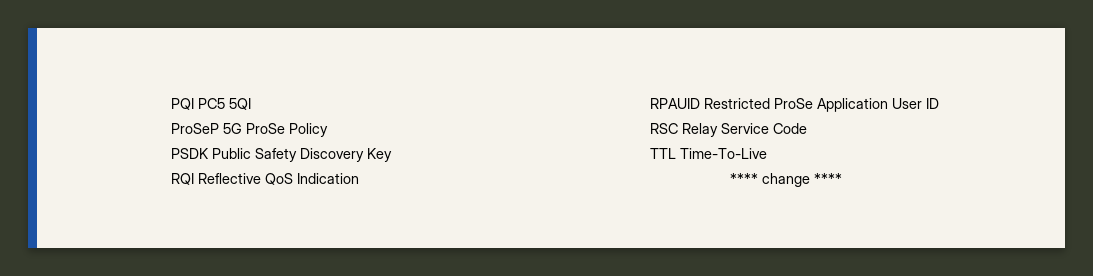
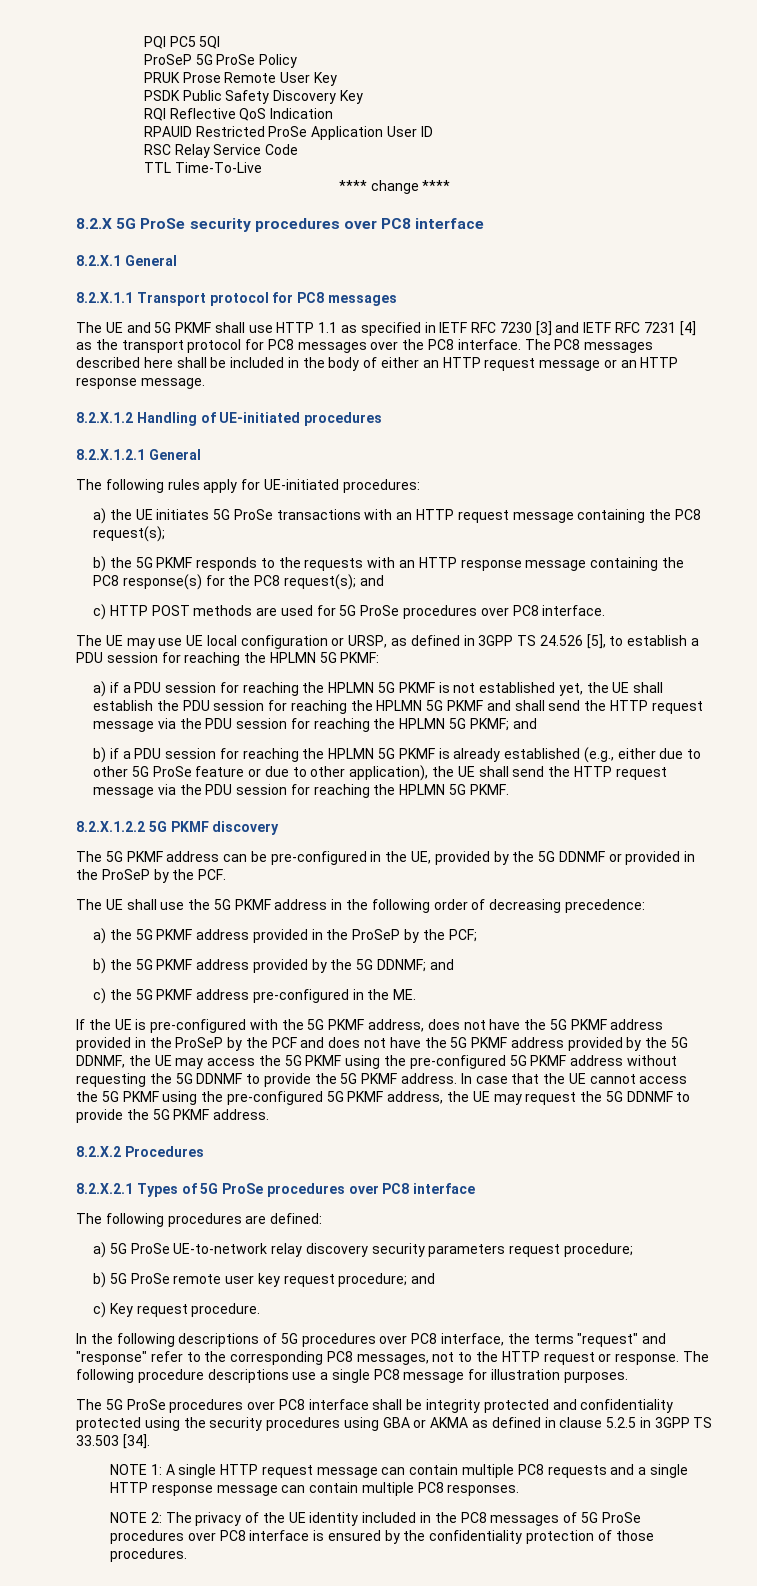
+ PRUK Prose Remote User Key
+ 8.2.X 5G ProSe security procedures over PC8 interface
+ 8.2.X.1 General
+ 8.2.X.1.1 Transport protocol for PC8 messages
+ The UE and 5G PKMF shall use HTTP 1.1 as specified in IETF RFC 7230 [3] and IETF RFC 7231 [4] as the transport protocol for PC8 messages over the PC8 interface. The PC8 messages described here shall be included in the body of either an HTTP request message or an HTTP response message.
+ 8.2.X.1.2 Handling of UE-initiated procedures
+ 8.2.X.1.2.1 General
+ The following rules apply for UE-initiated procedures:
+ a) the UE initiates 5G ProSe transactions with an HTTP request message containing the PC8 request(s);
+ b) the 5G PKMF responds to the requests with an HTTP response message containing the PC8 response(s) for the PC8 request(s); and
+ c) HTTP POST methods are used for 5G ProSe procedures over PC8 interface.
+ The UE may use UE local configuration or URSP, as defined in 3GPP TS 24.526 [5], to establish a PDU session for reaching the HPLMN 5G PKMF:
+ a) if a PDU session for reaching the HPLMN 5G PKMF is not established yet, the UE shall establish the PDU session for reaching the HPLMN 5G PKMF and shall send the HTTP request message via the PDU session for reaching the HPLMN 5G PKMF; and
+ b) if a PDU session for reaching the HPLMN 5G PKMF is already established (e.g., either due to other 5G ProSe feature or due to other application), the UE shall send the HTTP request message via the PDU session for reaching the HPLMN 5G PKMF.
+ 8.2.X.1.2.2 5G PKMF discovery
+ The 5G PKMF address can be pre-configured in the UE, provided by the 5G DDNMF or provided in the ProSeP by the PCF.
+ The UE shall use the 5G PKMF address in the following order of decreasing precedence:
+ a) the 5G PKMF address provided in the ProSeP by the PCF;
+ b) the 5G PKMF address provided by the 5G DDNMF; and
+ c) the 5G PKMF address pre-configured in the ME.
+ If the UE is pre-configured with the 5G PKMF address, does not have the 5G PKMF address provided in the ProSeP by the PCF and does not have the 5G PKMF address provided by the 5G DDNMF, the UE may access the 5G PKMF using the pre-configured 5G PKMF address without requesting the 5G DDNMF to provide the 5G PKMF address. In case that the UE cannot access the 5G PKMF using the pre-configured 5G PKMF address, the UE may request the 5G DDNMF to provide the 5G PKMF address.
+ 8.2.X.2 Procedures
+ 8.2.X.2.1 Types of 5G ProSe procedures over PC8 interface
+ The following procedures are defined:
+ a) 5G ProSe UE-to-network relay discovery security parameters request procedure;
+ b) 5G ProSe remote user key request procedure; and
+ c) Key request procedure.
+ In the following descriptions of 5G procedures over PC8 interface, the terms "request" and "response" refer to the corresponding PC8 messages, not to the HTTP request or response. The following procedure descriptions use a single PC8 message for illustration purposes.
+ The 5G ProSe procedures over PC8 interface shall be integrity protected and confidentiality protected using the security procedures using GBA or AKMA as defined in clause 5.2.5 in 3GPP TS 33.503 [34].
+ NOTE 1: A single HTTP request message can contain multiple PC8 requests and a single HTTP response message can contain multiple PC8 responses.
+ NOTE 2: The privacy of the UE identity included in the PC8 messages of 5G ProSe procedures over PC8 interface is ensured by the confidentiality protection of those procedures.

